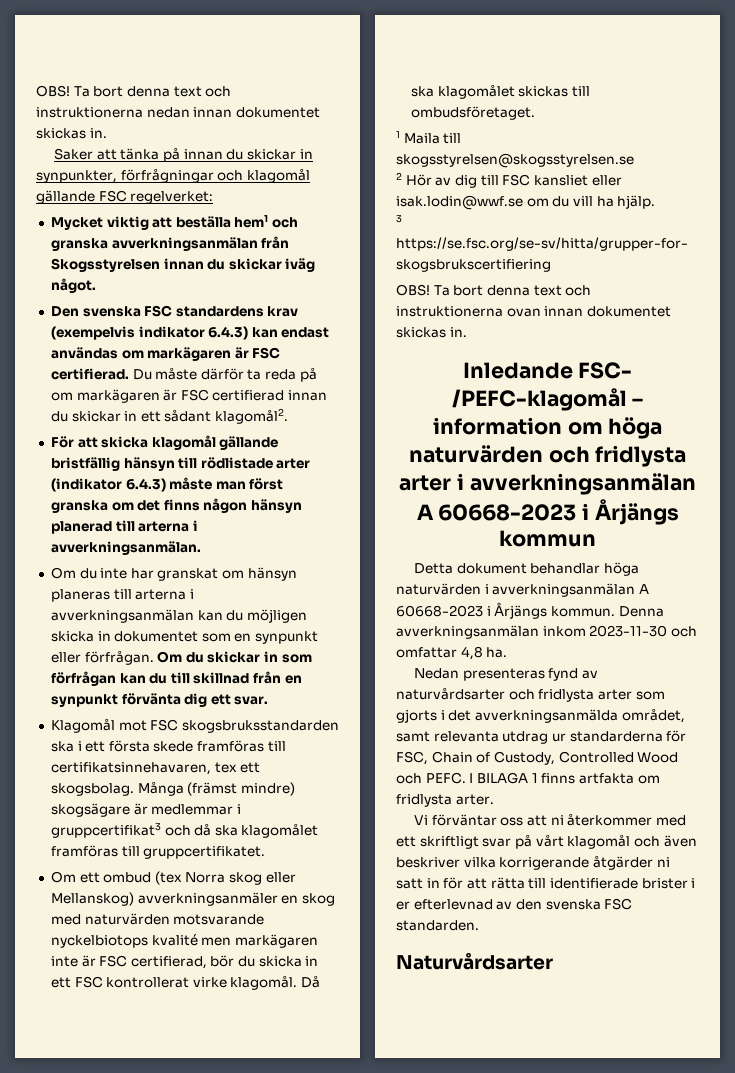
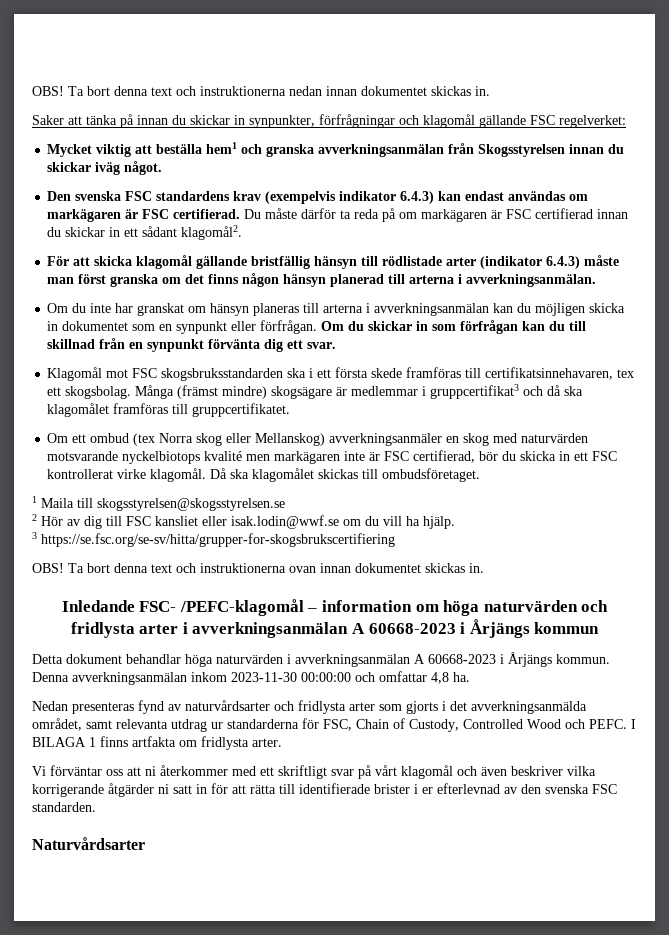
- Denna avverkningsanmälan inkom 2023-11-30 och omfattar 4,8 ha.
+ Denna avverkningsanmälan inkom 2023-11-30 00:00:00 och omfattar 4,8 ha.

